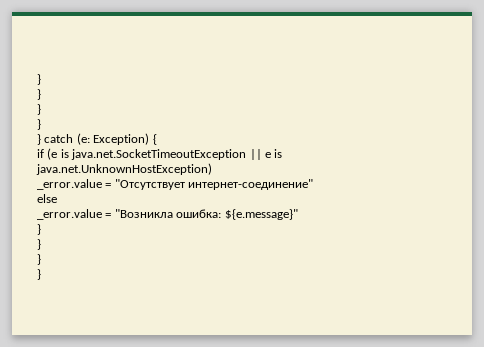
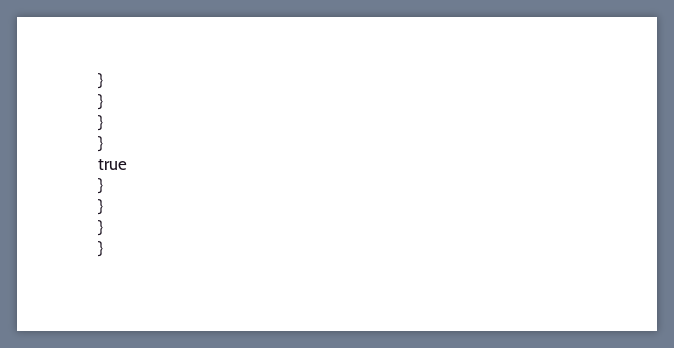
- } catch (e: Exception) {
- if (e is java.net.SocketTimeoutException || e is java.net.UnknownHostException)
- _error.value = "Отсутствует интернет-соединение"
- else
- _error.value = "Возникла ошибка: ${e.message}"
+ true

